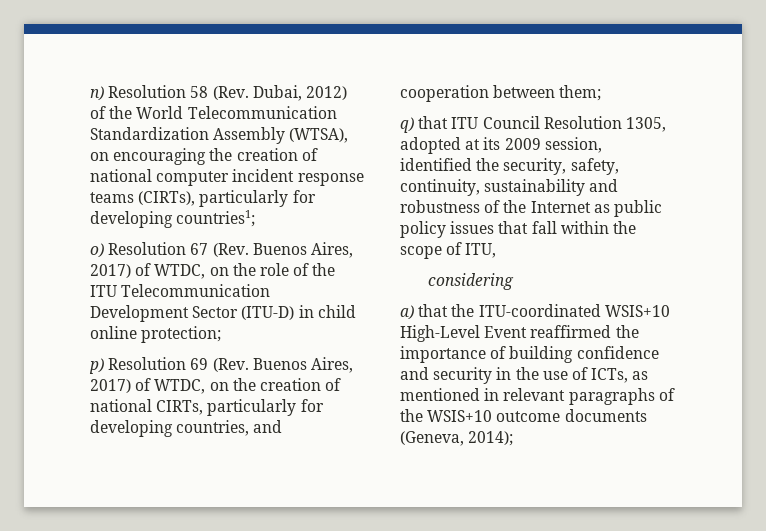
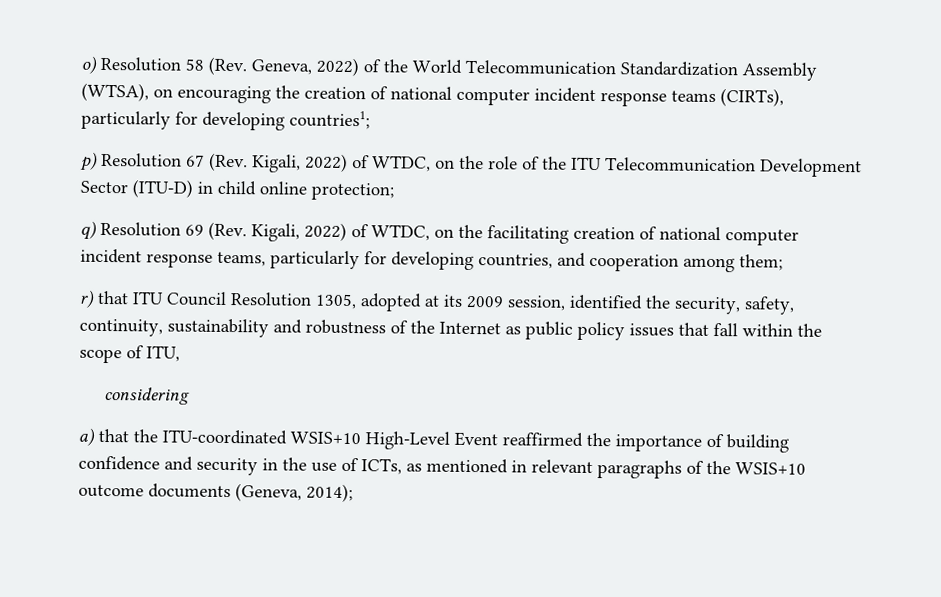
- n) Resolution 58 (Rev. Dubai, 2012) of the World Telecommunication Standardization Assembly (WTSA), on encouraging the creation of national computer incident response teams (CIRTs), particularly for developing countries1;
+ o) Resolution 58 (Rev. Geneva, 2022) of the World Telecommunication Standardization Assembly (WTSA), on encouraging the creation of national computer incident response teams (CIRTs), particularly for developing countries1;
- o) Resolution 67 (Rev. Buenos Aires, 2017) of WTDC, on the role of the ITU Telecommunication Development Sector (ITU-D) in child online protection;
+ p) Resolution 67 (Rev. Kigali, 2022) of WTDC, on the role of the ITU Telecommunication Development Sector (ITU-D) in child online protection;
- p) Resolution 69 (Rev. Buenos Aires, 2017) of WTDC, on the creation of national CIRTs, particularly for developing countries, and cooperation between them;
+ q) Resolution 69 (Rev. Kigali, 2022) of WTDC, on the facilitating creation of national computer incident response teams, particularly for developing countries, and cooperation among them;
- q) that ITU Council Resolution 1305, adopted at its 2009 session, identified the security, safety, continuity, sustainability and robustness of the Internet as public policy issues that fall within the scope of ITU,
+ r) that ITU Council Resolution 1305, adopted at its 2009 session, identified the security, safety, continuity, sustainability and robustness of the Internet as public policy issues that fall within the scope of ITU,

